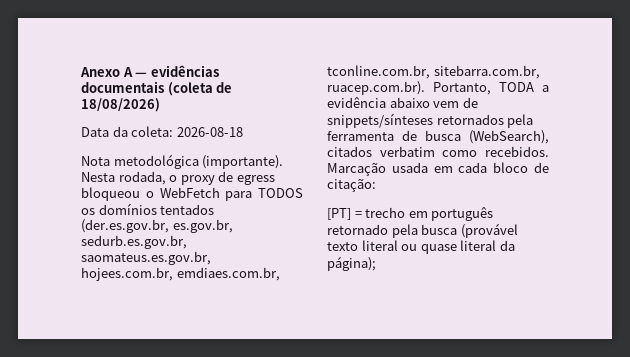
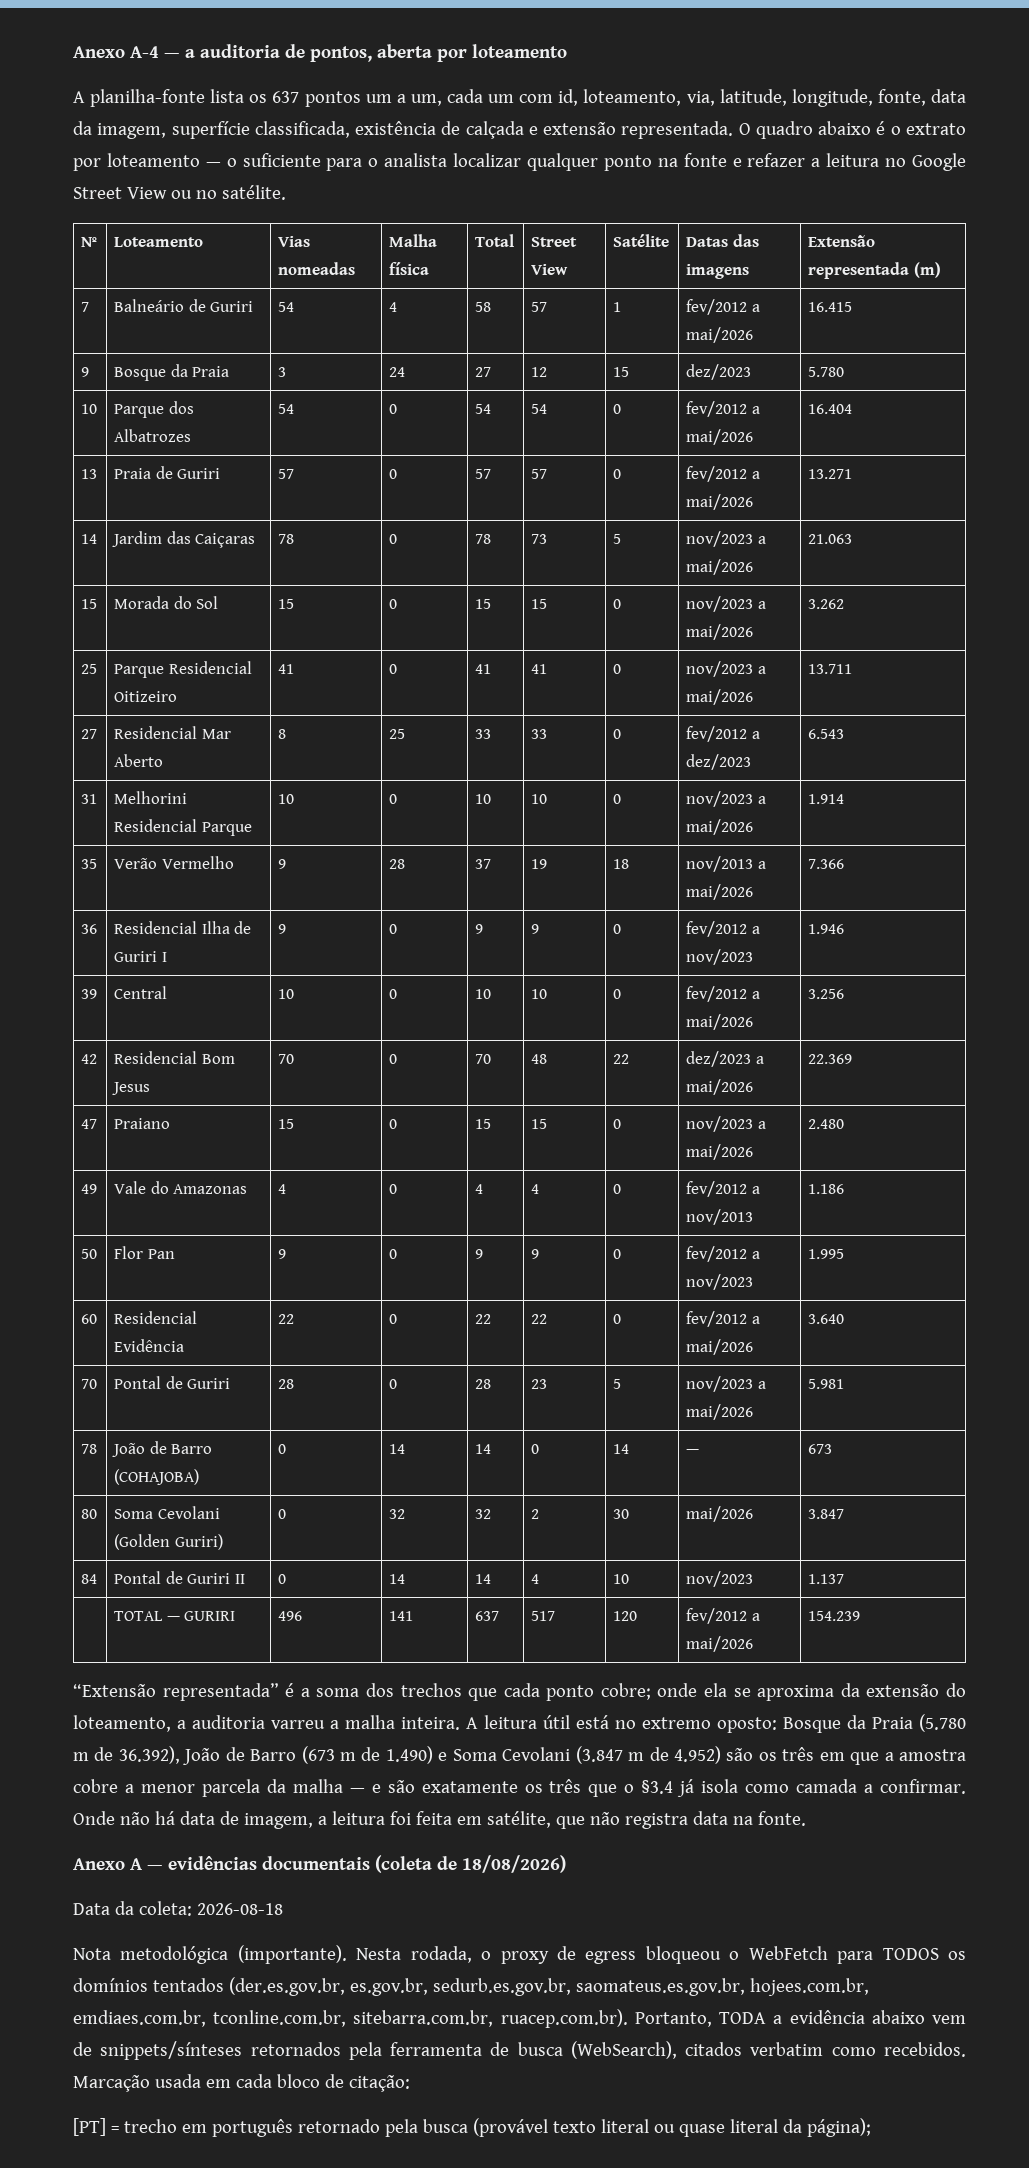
+ Anexo A-4 — a auditoria de pontos, aberta por loteamento
+ A planilha-fonte lista os 637 pontos um a um, cada um com id, loteamento, via, latitude, longitude, fonte, data da imagem, superfície classificada, existência de calçada e extensão representada. O quadro abaixo é o extrato por loteamento — o suficiente para o analista localizar qualquer ponto na fonte e refazer a leitura no Google Street View ou no satélite.
+ Nº | Loteamento | Vias nomeadas | Malha física | Total | Street View | Satélite | Datas das imagens | Extensão representada (m)
+ 7 | Balneário de Guriri | 54 | 4 | 58 | 57 | 1 | fev/2012 a mai/2026 | 16.415
+ 9 | Bosque da Praia | 3 | 24 | 27 | 12 | 15 | dez/2023 | 5.780
+ 10 | Parque dos Albatrozes | 54 | 0 | 54 | 54 | 0 | fev/2012 a mai/2026 | 16.404
+ 13 | Praia de Guriri | 57 | 0 | 57 | 57 | 0 | fev/2012 a mai/2026 | 13.271
+ 14 | Jardim das Caiçaras | 78 | 0 | 78 | 73 | 5 | nov/2023 a mai/2026 | 21.063
+ 15 | Morada do Sol | 15 | 0 | 15 | 15 | 0 | nov/2023 a mai/2026 | 3.262
+ 25 | Parque Residencial Oitizeiro | 41 | 0 | 41 | 41 | 0 | nov/2023 a mai/2026 | 13.711
+ 27 | Residencial Mar Aberto | 8 | 25 | 33 | 33 | 0 | fev/2012 a dez/2023 | 6.543
+ 31 | Melhorini Residencial Parque | 10 | 0 | 10 | 10 | 0 | nov/2023 a mai/2026 | 1.914
+ 35 | Verão Vermelho | 9 | 28 | 37 | 19 | 18 | nov/2013 a mai/2026 | 7.366
+ 36 | Residencial Ilha de Guriri I | 9 | 0 | 9 | 9 | 0 | fev/2012 a nov/2023 | 1.946
+ 39 | Central | 10 | 0 | 10 | 10 | 0 | fev/2012 a mai/2026 | 3.256
+ 42 | Residencial Bom Jesus | 70 | 0 | 70 | 48 | 22 | dez/2023 a mai/2026 | 22.369
+ 47 | Praiano | 15 | 0 | 15 | 15 | 0 | nov/2023 a mai/2026 | 2.480
+ 49 | Vale do Amazonas | 4 | 0 | 4 | 4 | 0 | fev/2012 a nov/2013 | 1.186
+ 50 | Flor Pan | 9 | 0 | 9 | 9 | 0 | fev/2012 a nov/2023 | 1.995
+ 60 | Residencial Evidência | 22 | 0 | 22 | 22 | 0 | fev/2012 a mai/2026 | 3.640
+ 70 | Pontal de Guriri | 28 | 0 | 28 | 23 | 5 | nov/2023 a mai/2026 | 5.981
+ 78 | João de Barro (COHAJOBA) | 0 | 14 | 14 | 0 | 14 | — | 673
+ 80 | Soma Cevolani (Golden Guriri) | 0 | 32 | 32 | 2 | 30 | mai/2026 | 3.847
+ 84 | Pontal de Guriri II | 0 | 14 | 14 | 4 | 10 | nov/2023 | 1.137
+ | TOTAL — GURIRI | 496 | 141 | 637 | 517 | 120 | fev/2012 a mai/2026 | 154.239
+ “Extensão representada” é a soma dos trechos que cada ponto cobre; onde ela se aproxima da extensão do loteamento, a auditoria varreu a malha inteira. A leitura útil está no extremo oposto: Bosque da Praia (5.780 m de 36.392), João de Barro (673 m de 1.490) e Soma Cevolani (3.847 m de 4.952) são os três em que a amostra cobre a menor parcela da malha — e são exatamente os três que o §3.4 já isola como camada a confirmar. Onde não há data de imagem, a leitura foi feita em satélite, que não registra data na fonte.

